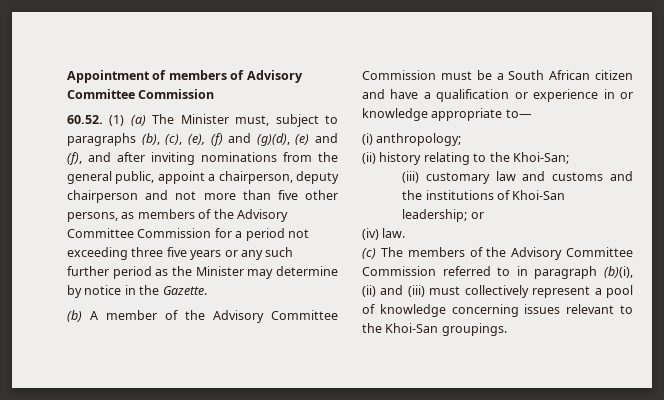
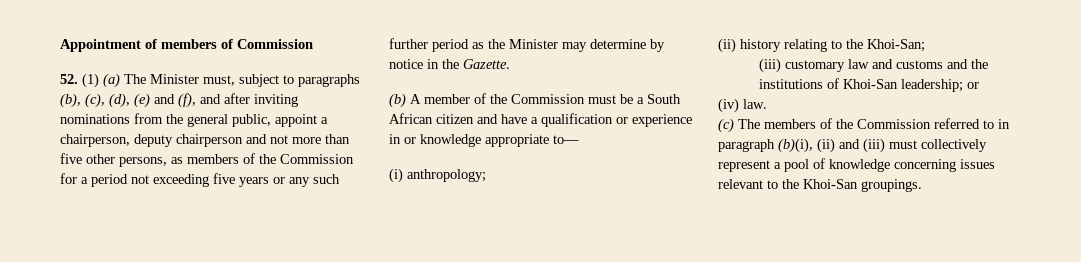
- Appointment of members of Advisory Committee Commission
+ Appointment of members of Commission
- 60.52. (1) (a) The Minister must, subject to paragraphs (b), (c), (e), (f) and (g)(d), (e) and (f), and after inviting nominations from the general public, appoint a chairperson, deputy chairperson and not more than five other persons, as members of the Advisory Committee Commission for a period not exceeding three five years or any such further period as the Minister may determine by notice in the Gazette.
+ 52. (1) (a) The Minister must, subject to paragraphs (b), (c), (d), (e) and (f), and after inviting nominations from the general public, appoint a chairperson, deputy chairperson and not more than five other persons, as members of the Commission for a period not exceeding five years or any such further period as the Minister may determine by notice in the Gazette.
- (b) A member of the Advisory Committee Commission must be a South African citizen and have a qualification or experience in or knowledge appropriate to—
+ (b) A member of the Commission must be a South African citizen and have a qualification or experience in or knowledge appropriate to—
- (c) The members of the Advisory Committee Commission referred to in paragraph (b)(i), (ii) and (iii) must collectively represent a pool of knowledge concerning issues relevant to the Khoi-San groupings.
+ (c) The members of the Commission referred to in paragraph (b)(i), (ii) and (iii) must collectively represent a pool of knowledge concerning issues relevant to the Khoi-San groupings.

